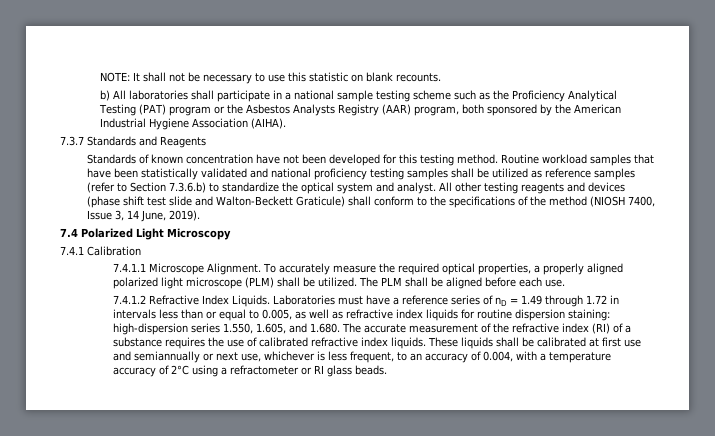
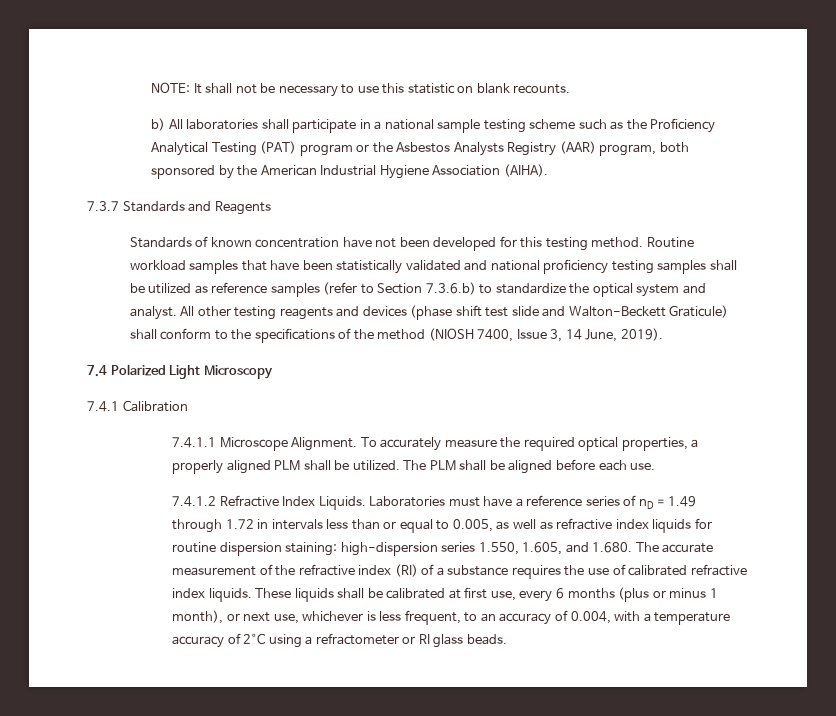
- To accurately measure the required optical properties, a properly aligned polarized light microscope (PLM) shall be utilized.
+ To accurately measure the required optical properties, a properly aligned PLM shall be utilized.
- These liquids shall be calibrated at first use and semiannually or next use, whichever is less frequent, to an accuracy of 0.004, with a temperature accuracy of 2°C using a refractometer or RI glass beads.
+ These liquids shall be calibrated at first use, every 6 months (plus or minus 1 month), or next use, whichever is less frequent, to an accuracy of 0.004, with a temperature accuracy of 2°C using a refractometer or RI glass beads.

